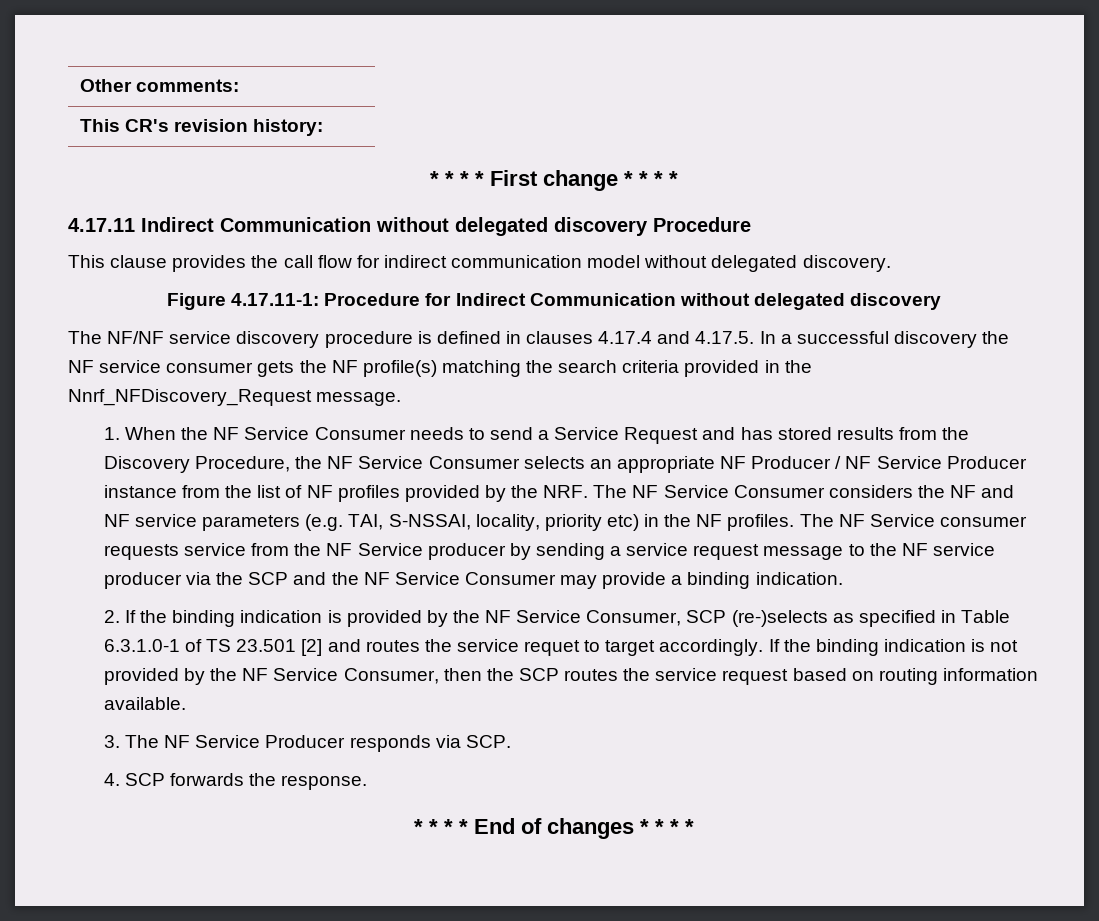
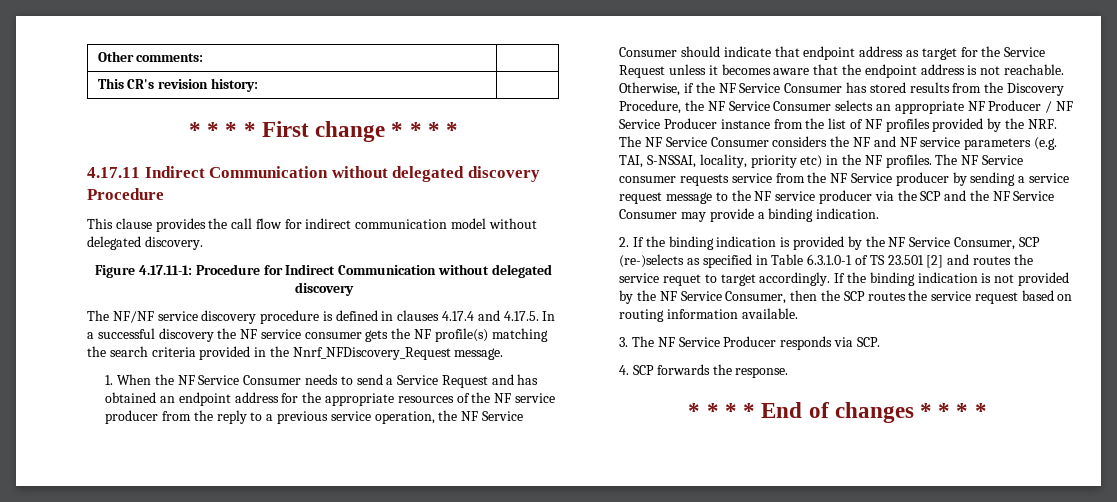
- 1. When the NF Service Consumer needs to send a Service Request and has stored results from the Discovery Procedure, the NF Service Consumer selects an appropriate NF Producer / NF Service Producer instance from the list of NF profiles provided by the NRF. The NF Service Consumer considers the NF and NF service parameters (e.g. TAI, S-NSSAI, locality, priority etc) in the NF profiles.
+ 1. When the NF Service Consumer needs to send a Service Request and has obtained an endpoint address for the appropriate resources of the NF service producer from the reply to a previous service operation, the NF Service Consumer should indicate that endpoint address as target for the Service Request unless it becomes aware that the endpoint address is not reachable. Otherwise, if the NF Service Consumer has stored results from the Discovery Procedure, the NF Service Consumer selects an appropriate NF Producer / NF Service Producer instance from the list of NF profiles provided by the NRF. The NF Service Consumer considers the NF and NF service parameters (e.g. TAI, S-NSSAI, locality, priority etc) in the NF profiles.

